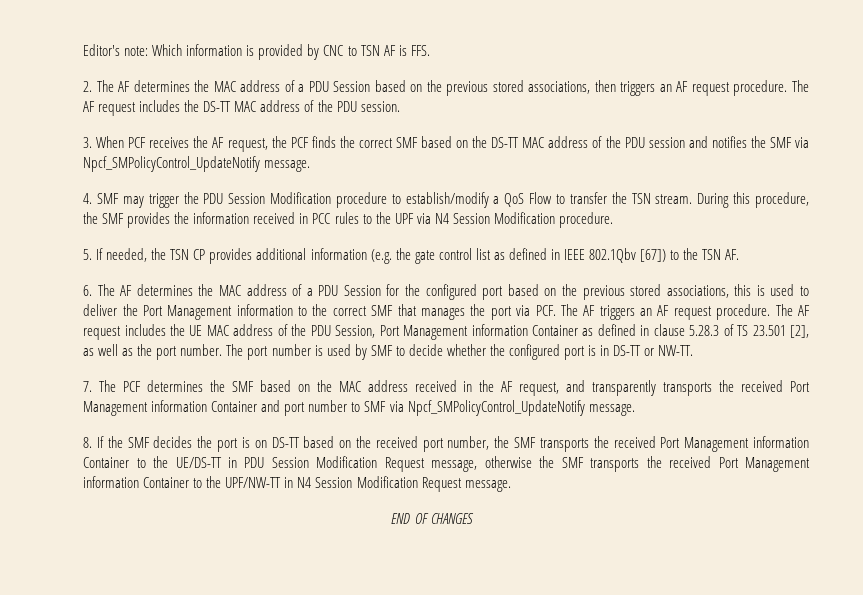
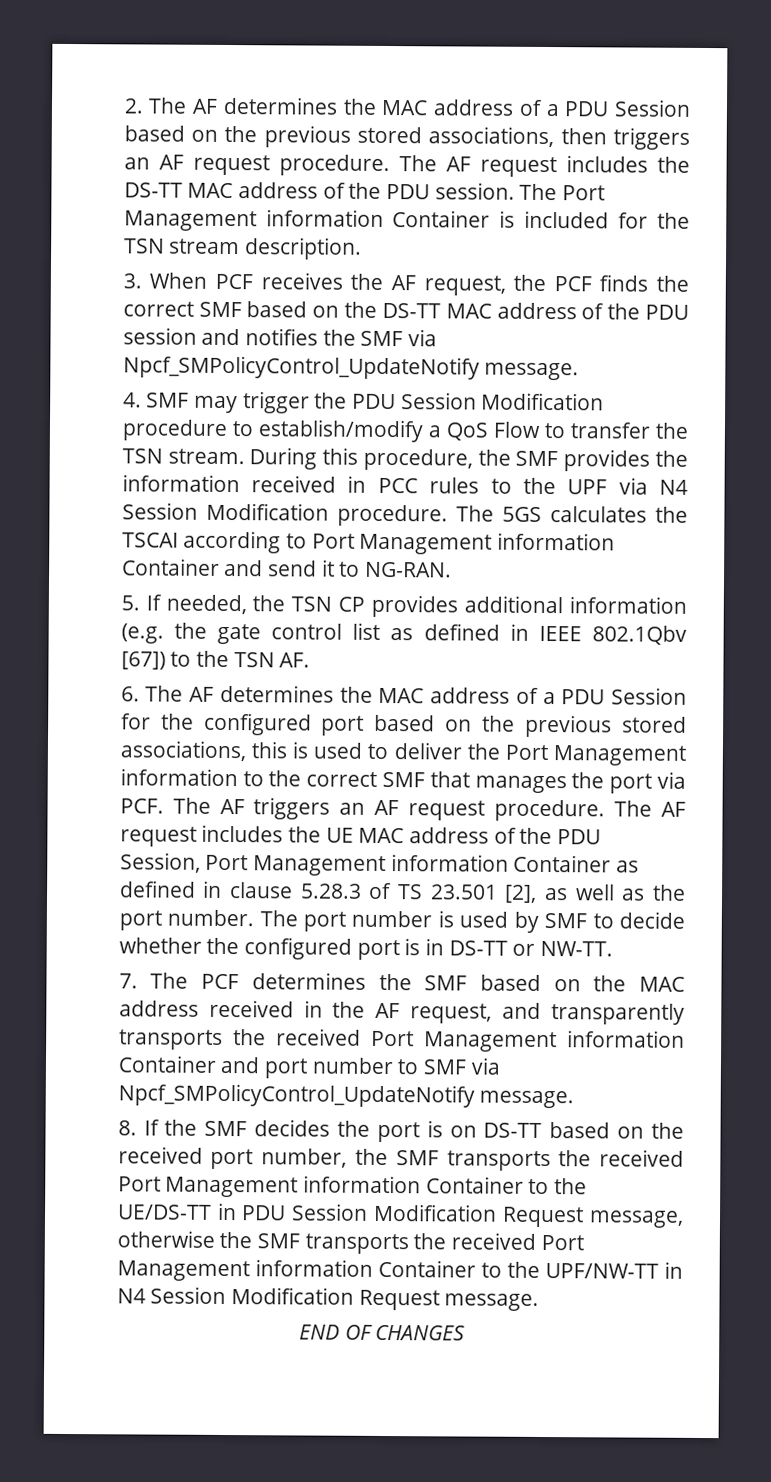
- Editor's note: Which information is provided by CNC to TSN AF is FFS.
+ The Port Management information Container is included for the TSN stream description.
+ The 5GS calculates the TSCAI according to Port Management information Container and send it to NG-RAN.

